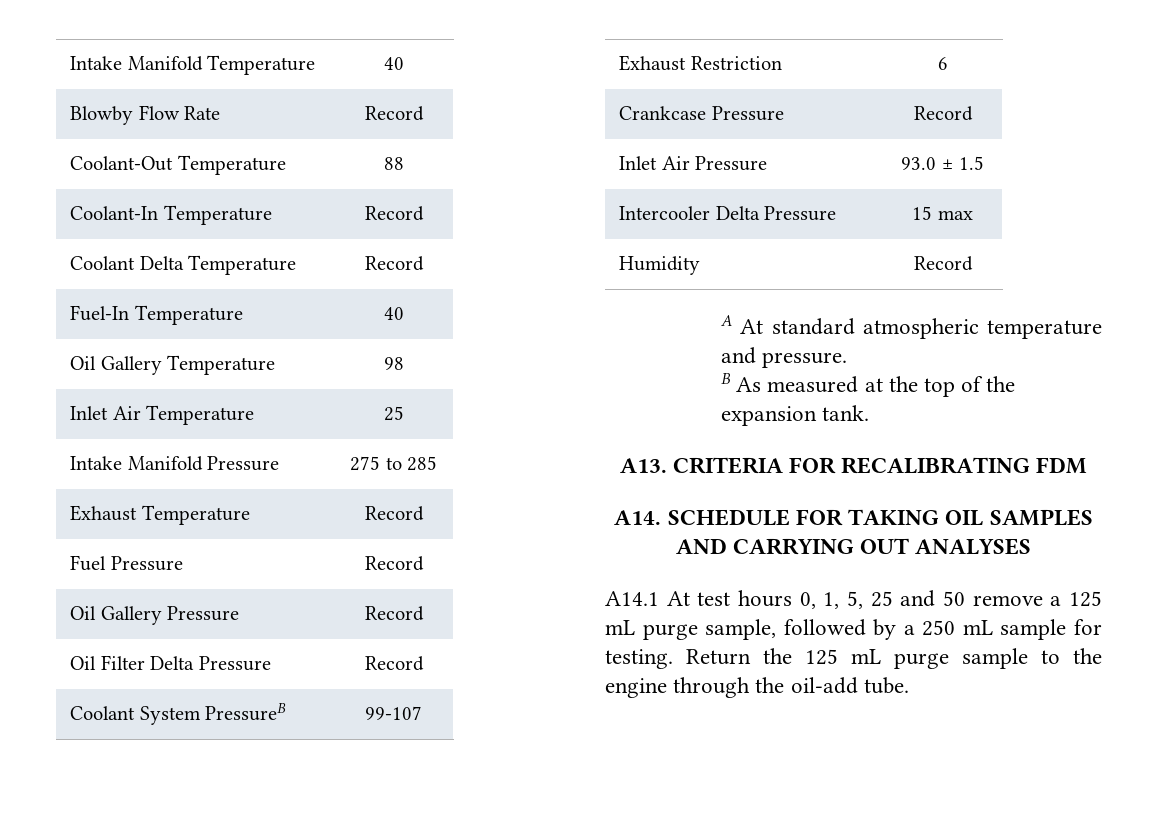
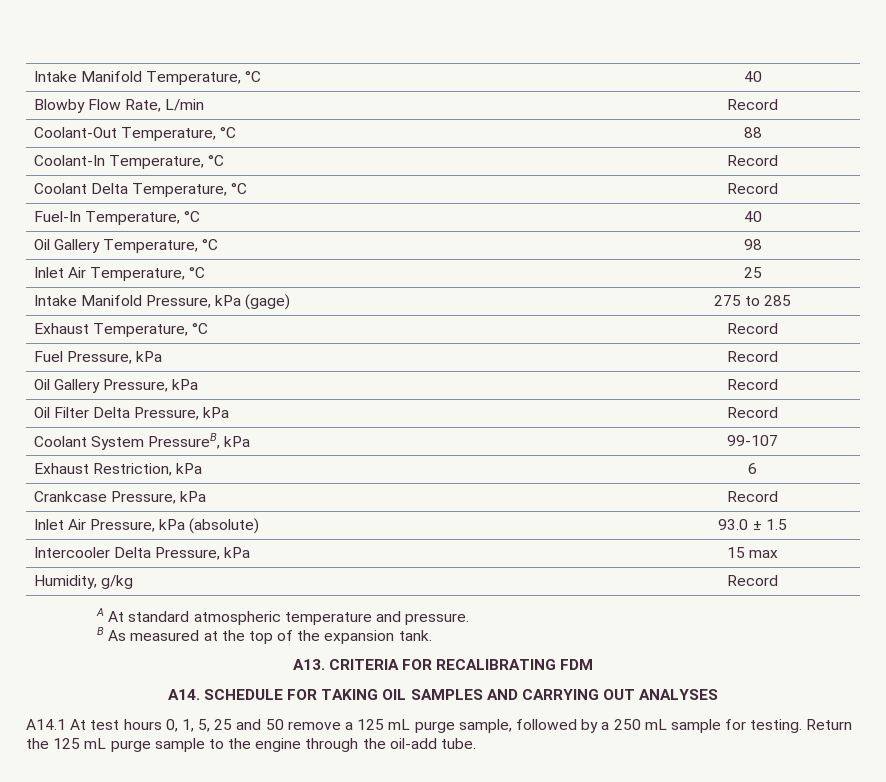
- Intake Manifold Temperature | 40
+ Intake Manifold Temperature, °C | 40
- Blowby Flow Rate | Record
+ Blowby Flow Rate, L/min | Record
- Coolant-Out Temperature | 88
+ Coolant-Out Temperature, °C | 88
- Coolant-In Temperature | Record
+ Coolant-In Temperature, °C | Record
- Coolant Delta Temperature | Record
+ Coolant Delta Temperature, °C | Record
- Fuel-In Temperature | 40
+ Fuel-In Temperature, °C | 40
- Oil Gallery Temperature | 98
+ Oil Gallery Temperature, °C | 98
- Inlet Air Temperature | 25
+ Inlet Air Temperature, °C | 25
- Intake Manifold Pressure | 275 to 285
+ Intake Manifold Pressure, kPa (gage) | 275 to 285
- Exhaust Temperature | Record
+ Exhaust Temperature, °C | Record
- Fuel Pressure | Record
+ Fuel Pressure, kPa | Record
- Oil Gallery Pressure | Record
+ Oil Gallery Pressure, kPa | Record
- Oil Filter Delta Pressure | Record
+ Oil Filter Delta Pressure, kPa | Record
- Coolant System PressureB | 99-107
+ Coolant System PressureB, kPa | 99-107
- Exhaust Restriction | 6
+ Exhaust Restriction, kPa | 6
- Crankcase Pressure | Record
+ Crankcase Pressure, kPa | Record
- Inlet Air Pressure | 93.0 ± 1.5
+ Inlet Air Pressure, kPa (absolute) | 93.0 ± 1.5
- Intercooler Delta Pressure | 15 max
+ Intercooler Delta Pressure, kPa | 15 max
- Humidity | Record
+ Humidity, g/kg | Record

